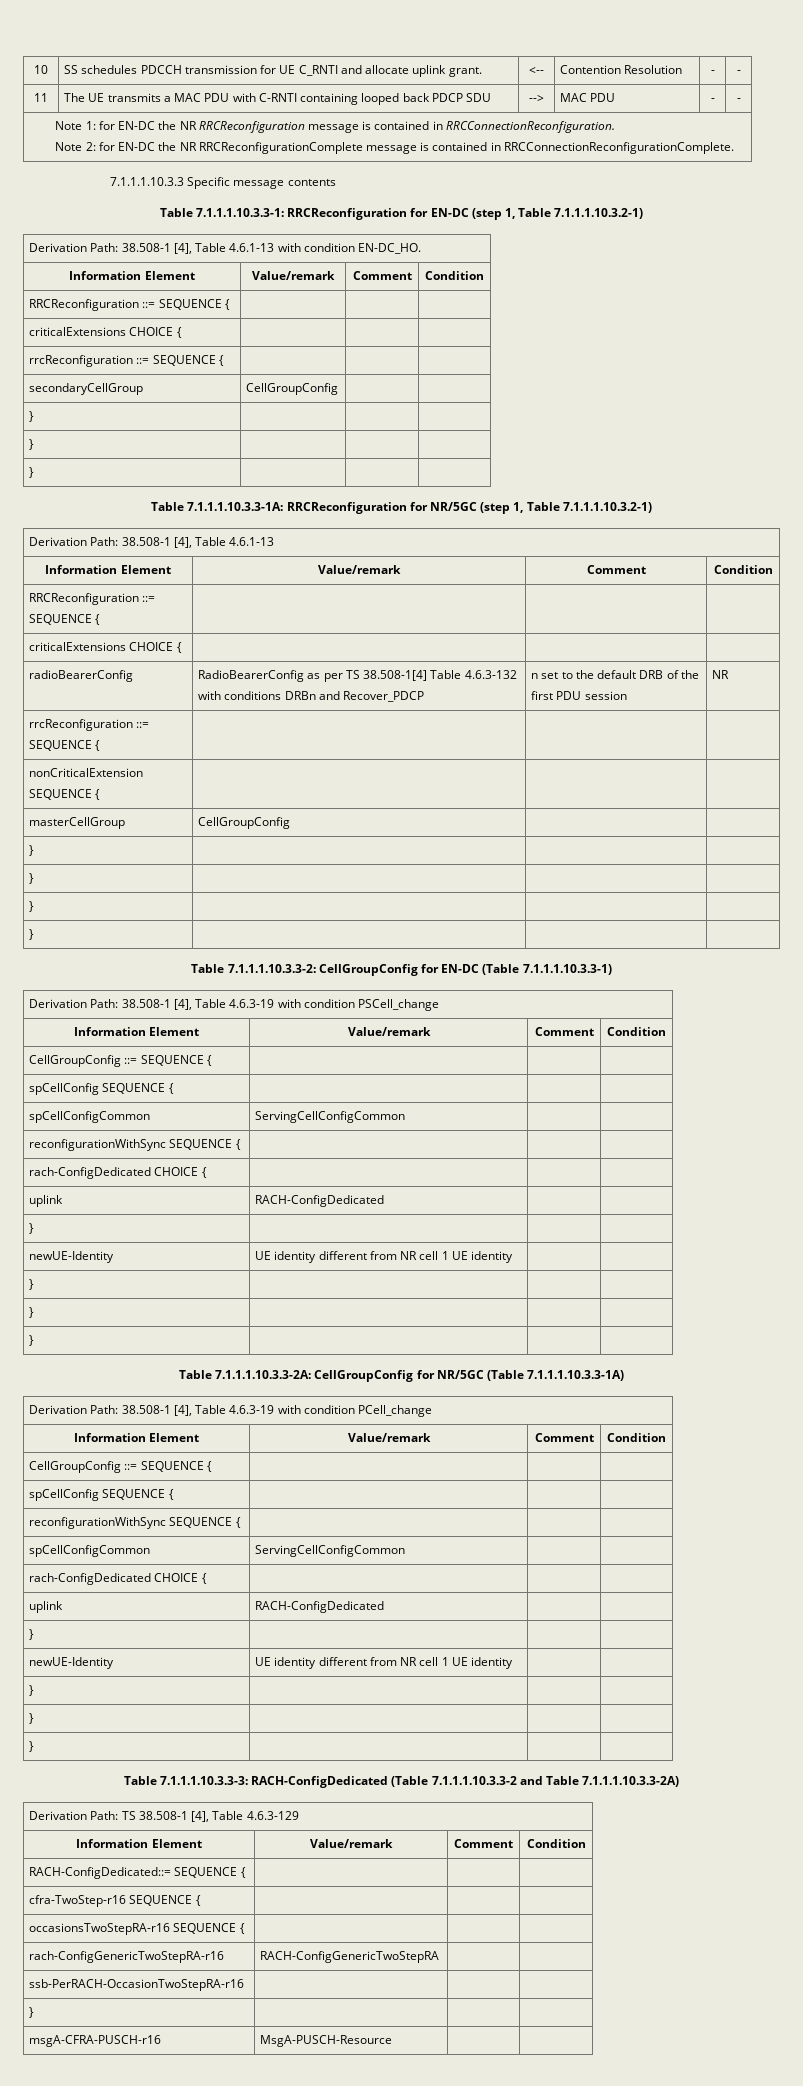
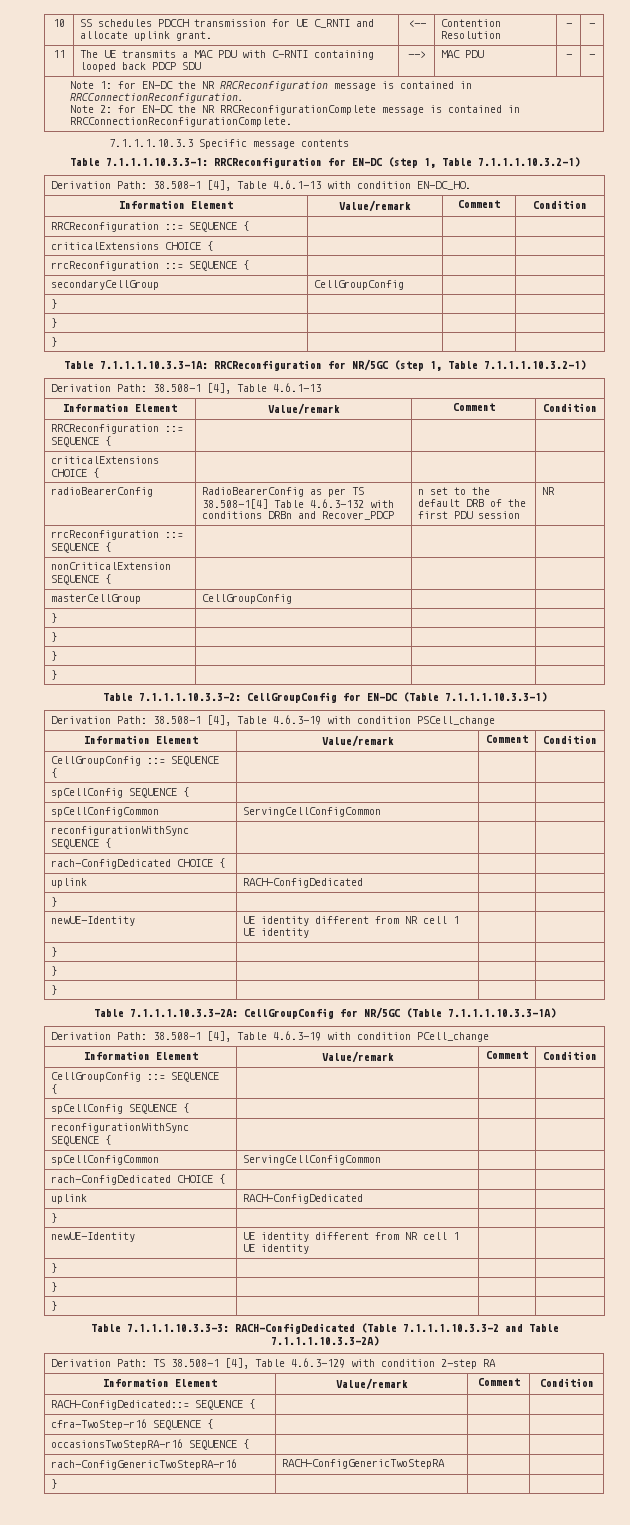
- Derivation Path: TS 38.508-1 [4], Table 4.6.3-129
+ Derivation Path: TS 38.508-1 [4], Table 4.6.3-129 with condition 2-step RA
  rach-ConfigGenericTwoStepRA-r16 | RACH-ConfigGenericTwoStepRA | |
- ssb-PerRACH-OccasionTwoStepRA-r16 | | |
  } | | |
- msgA-CFRA-PUSCH-r16 | MsgA-PUSCH-Resource | |

